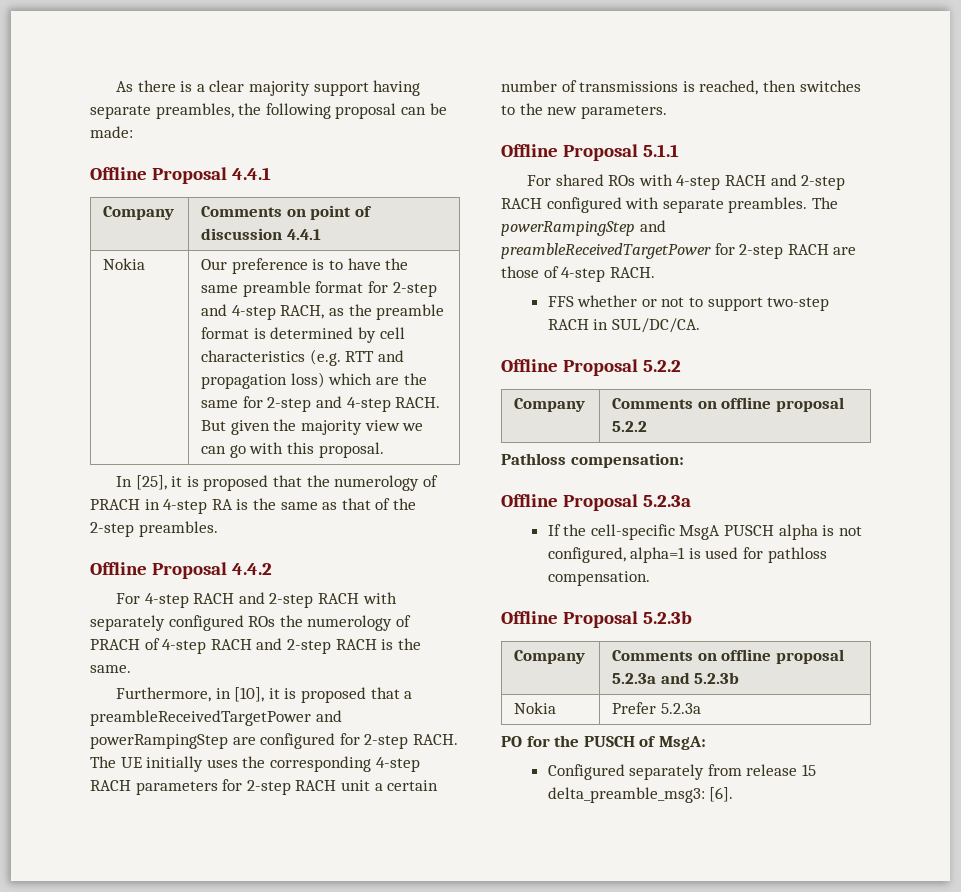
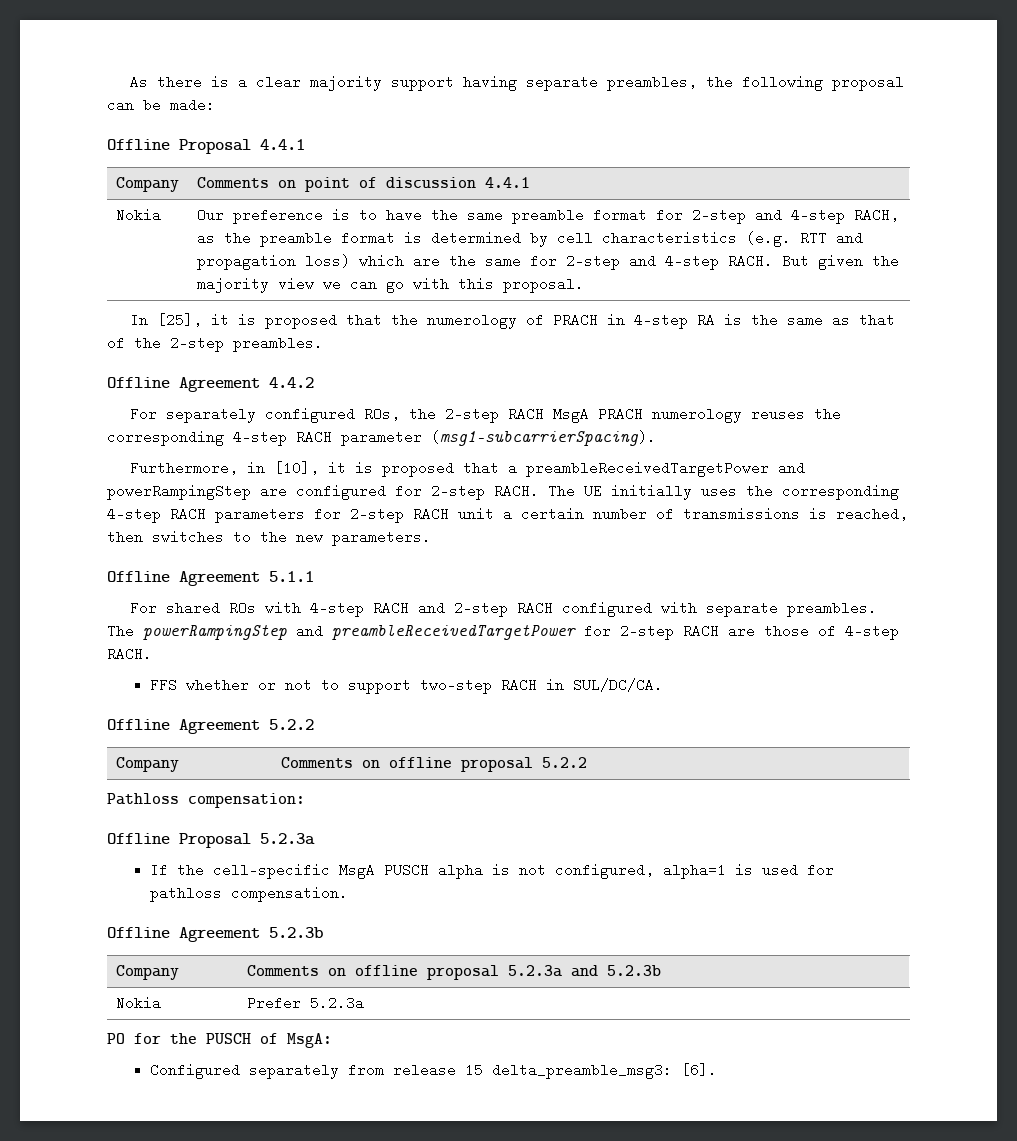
- Offline Proposal 4.4.2
+ Offline Agreement 4.4.2
- For 4-step RACH and 2-step RACH with separately configured ROs the numerology of PRACH of 4-step RACH and 2-step RACH is the same.
+ For separately configured ROs, the 2-step RACH MsgA PRACH numerology reuses the corresponding 4-step RACH parameter (msg1-subcarrierSpacing).
- Offline Proposal 5.1.1
+ Offline Agreement 5.1.1
- Offline Proposal 5.2.2
+ Offline Agreement 5.2.2
- Offline Proposal 5.2.3b
+ Offline Agreement 5.2.3b

